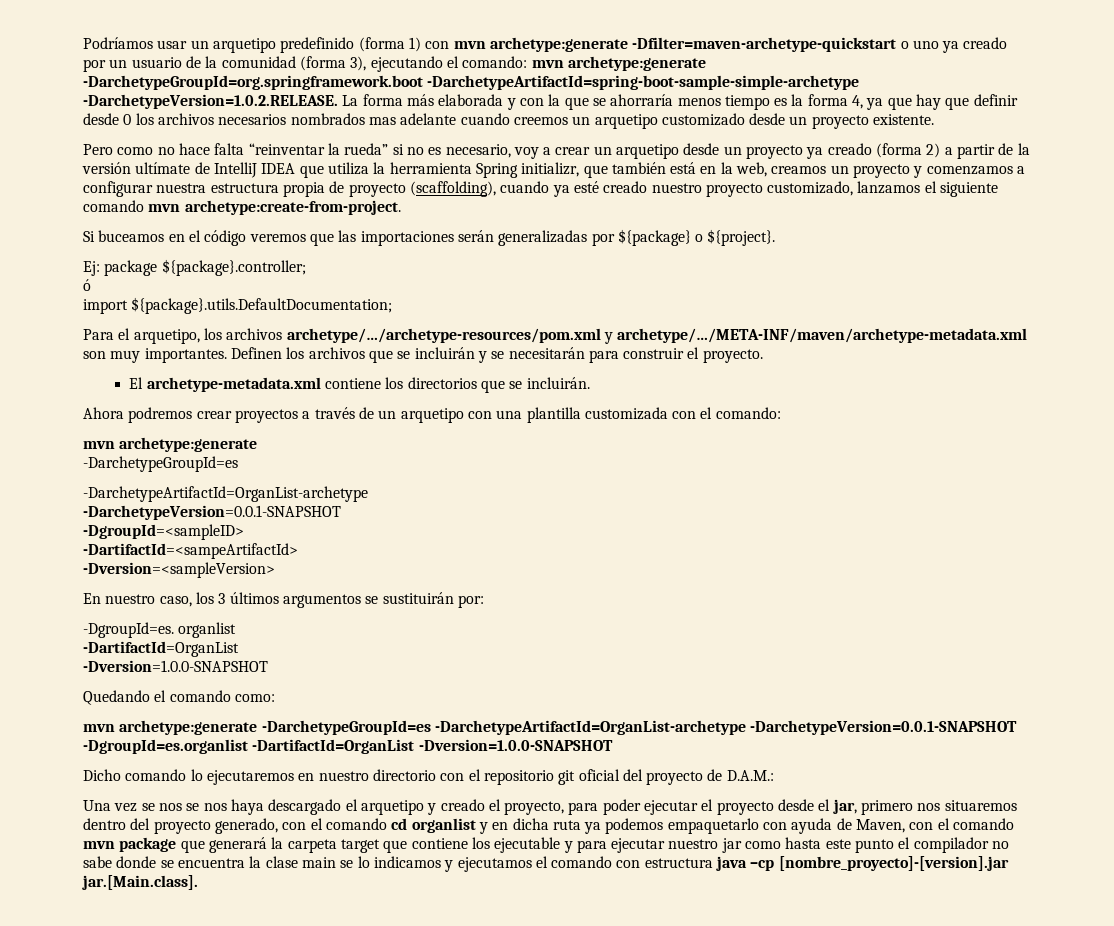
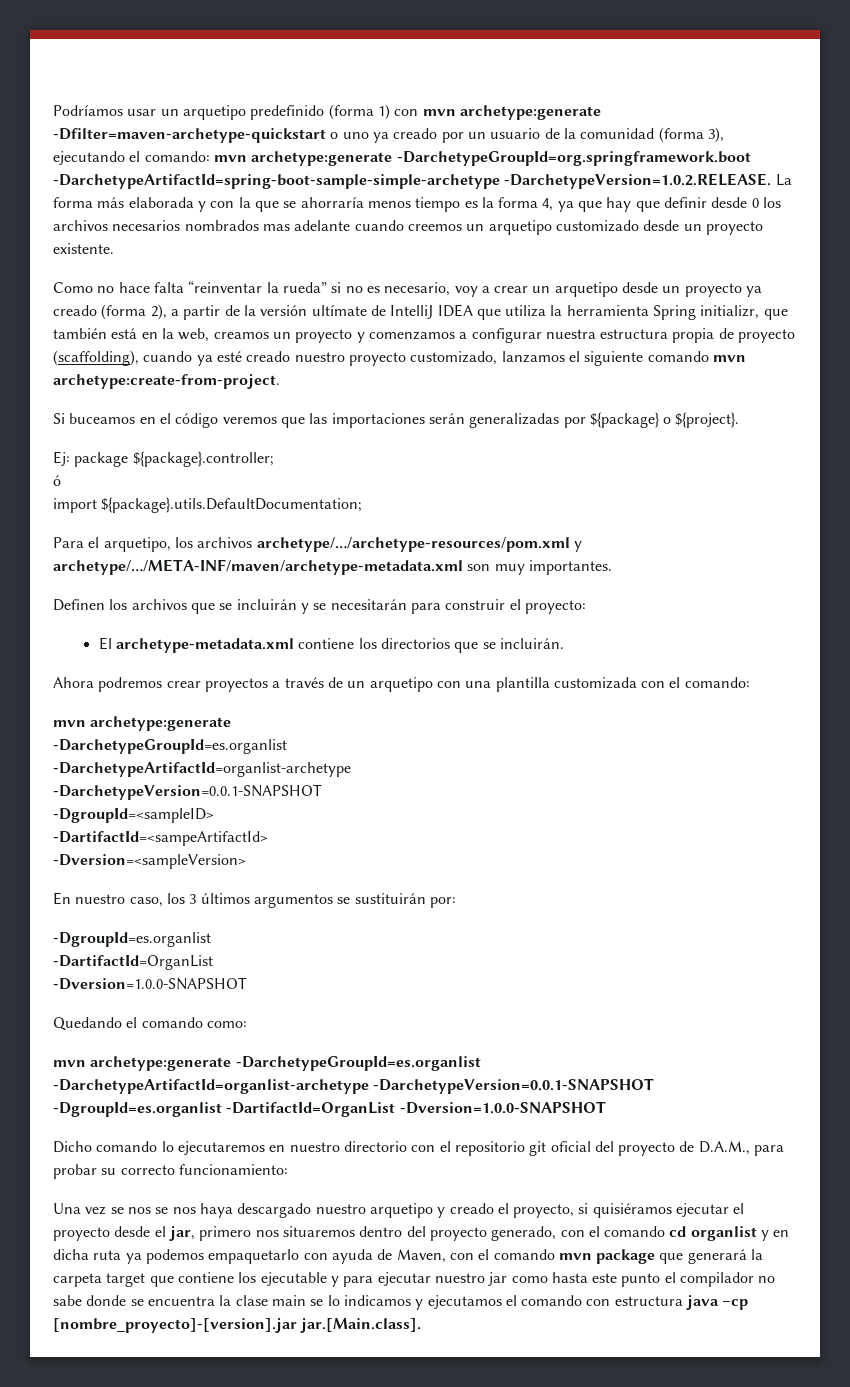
- Pero como no hace falta “reinventar la rueda” si no es necesario, voy a crear un arquetipo desde un proyecto ya creado (forma 2) a partir de la versión ultímate de IntelliJ IDEA que utiliza la herramienta Spring initializr, que también está en la web, creamos un proyecto y comenzamos a configurar nuestra estructura propia de proyecto (scaffolding), cuando ya esté creado nuestro proyecto customizado, lanzamos el siguiente comando mvn archetype:create-from-project.
+ Como no hace falta “reinventar la rueda” si no es necesario, voy a crear un arquetipo desde un proyecto ya creado (forma 2), a partir de la versión ultímate de IntelliJ IDEA que utiliza la herramienta Spring initializr, que también está en la web, creamos un proyecto y comenzamos a configurar nuestra estructura propia de proyecto (scaffolding), cuando ya esté creado nuestro proyecto customizado, lanzamos el siguiente comando mvn archetype:create-from-project.
- Para el arquetipo, los archivos archetype/…/archetype-resources/pom.xml y archetype/…/META-INF/maven/archetype-metadata.xml son muy importantes. Definen los archivos que se incluirán y se necesitarán para construir el proyecto.
+ Para el arquetipo, los archivos archetype/…/archetype-resources/pom.xml y archetype/…/META-INF/maven/archetype-metadata.xml son muy importantes.
+ Definen los archivos que se incluirán y se necesitarán para construir el proyecto:
  Ahora podremos crear proyectos a través de un arquetipo con una plantilla customizada con el comando:
  mvn archetype:generate
- -DarchetypeGroupId=es
- -DarchetypeArtifactId=OrganList-archetype
+ -DarchetypeGroupId=es.organlist
+ -DarchetypeArtifactId=organlist-archetype
  En nuestro caso, los 3 últimos argumentos se sustituirán por:
- -DgroupId=es. organlist
+ -DgroupId=es.organlist
- mvn archetype:generate -DarchetypeGroupId=es -DarchetypeArtifactId=OrganList-archetype -DarchetypeVersion=0.0.1-SNAPSHOT -DgroupId=es.organlist -DartifactId=OrganList -Dversion=1.0.0-SNAPSHOT
+ mvn archetype:generate -DarchetypeGroupId=es.organlist -DarchetypeArtifactId=organlist-archetype -DarchetypeVersion=0.0.1-SNAPSHOT -DgroupId=es.organlist -DartifactId=OrganList -Dversion=1.0.0-SNAPSHOT
- Dicho comando lo ejecutaremos en nuestro directorio con el repositorio git oficial del proyecto de D.A.M.:
+ Dicho comando lo ejecutaremos en nuestro directorio con el repositorio git oficial del proyecto de D.A.M., para probar su correcto funcionamiento:
- Una vez se nos se nos haya descargado el arquetipo y creado el proyecto, para poder ejecutar el proyecto desde el jar, primero nos situaremos dentro del proyecto generado, con el comando cd organlist y en dicha ruta ya podemos empaquetarlo con ayuda de Maven, con el comando mvn package que generará la carpeta target que contiene los ejecutable y para ejecutar nuestro jar como hasta este punto el compilador no sabe donde se encuentra la clase main se lo indicamos y ejecutamos el comando con estructura java –cp [nombre_proyecto]-[version].jar jar.[Main.class].
+ Una vez se nos se nos haya descargado nuestro arquetipo y creado el proyecto, si quisiéramos ejecutar el proyecto desde el jar, primero nos situaremos dentro del proyecto generado, con el comando cd organlist y en dicha ruta ya podemos empaquetarlo con ayuda de Maven, con el comando mvn package que generará la carpeta target que contiene los ejecutable y para ejecutar nuestro jar como hasta este punto el compilador no sabe donde se encuentra la clase main se lo indicamos y ejecutamos el comando con estructura java –cp [nombre_proyecto]-[version].jar jar.[Main.class].

